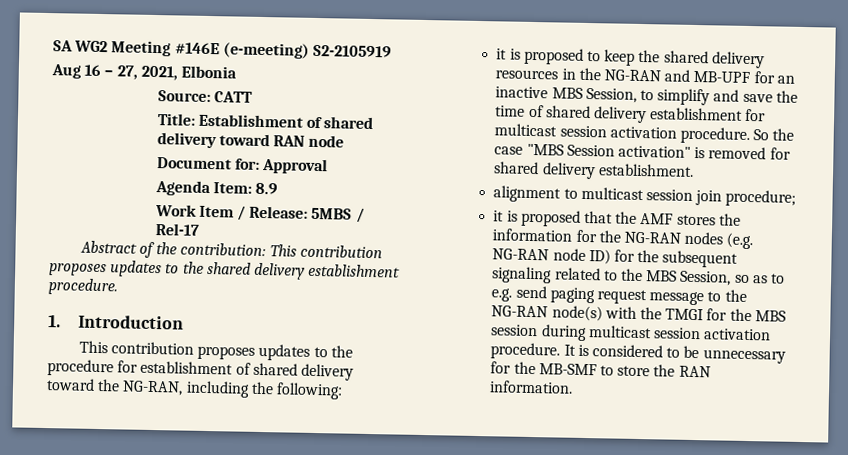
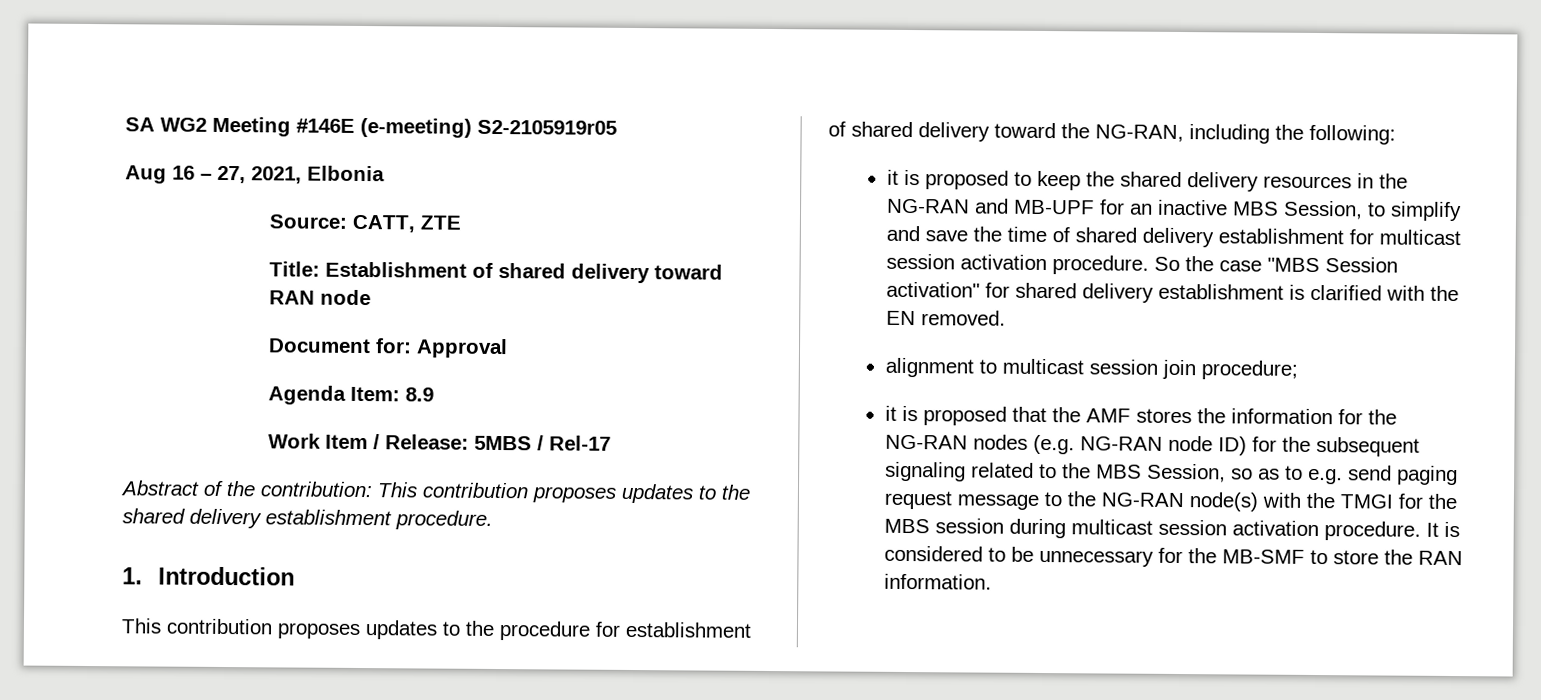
- SA WG2 Meeting #146E (e-meeting) S2-2105919
+ SA WG2 Meeting #146E (e-meeting) S2-2105919r05
- Source: CATT
+ Source: CATT, ZTE
- So the case "MBS Session activation" is removed for shared delivery establishment.
+ So the case "MBS Session activation" for shared delivery establishment is clarified with the EN removed.

